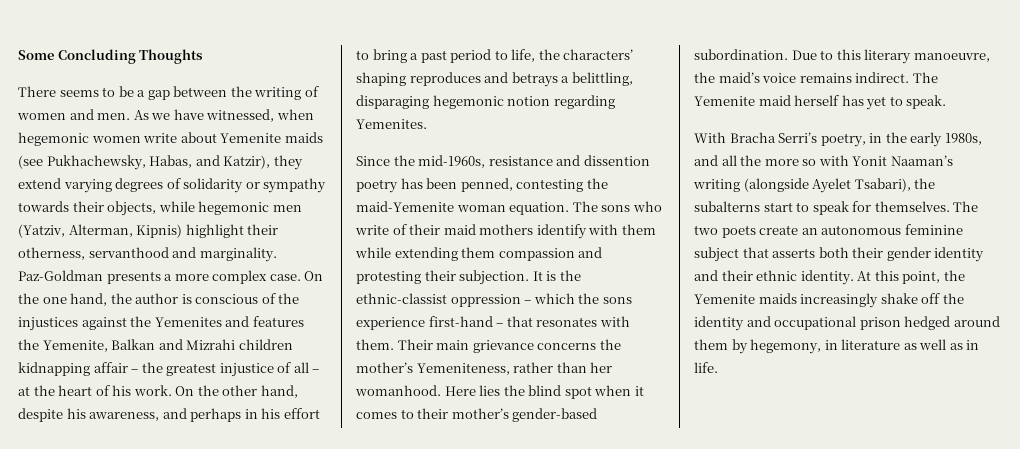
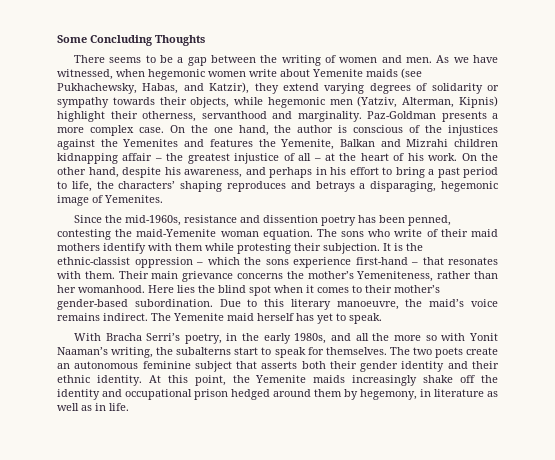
- On the other hand, despite his awareness, and perhaps in his effort to bring a past period to life, the characters’ shaping reproduces and betrays a belittling, disparaging hegemonic notion regarding Yemenites.
+ On the other hand, despite his awareness, and perhaps in his effort to bring a past period to life, the characters’ shaping reproduces and betrays a disparaging, hegemonic image of Yemenites.
- The sons who write of their maid mothers identify with them while extending them compassion and protesting their subjection.
+ The sons who write of their maid mothers identify with them while protesting their subjection.
- With Bracha Serri’s poetry, in the early 1980s, and all the more so with Yonit Naaman’s writing (alongside Ayelet Tsabari), the subalterns start to speak for themselves.
+ With Bracha Serri’s poetry, in the early 1980s, and all the more so with Yonit Naaman’s writing, the subalterns start to speak for themselves.

